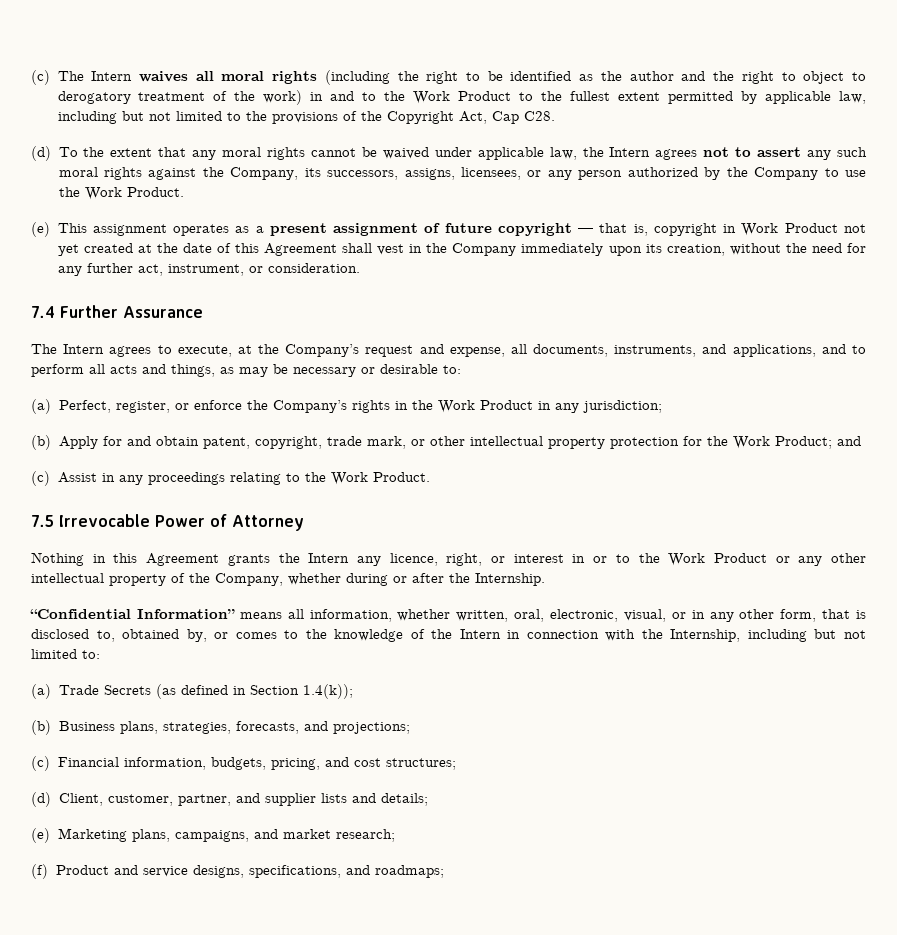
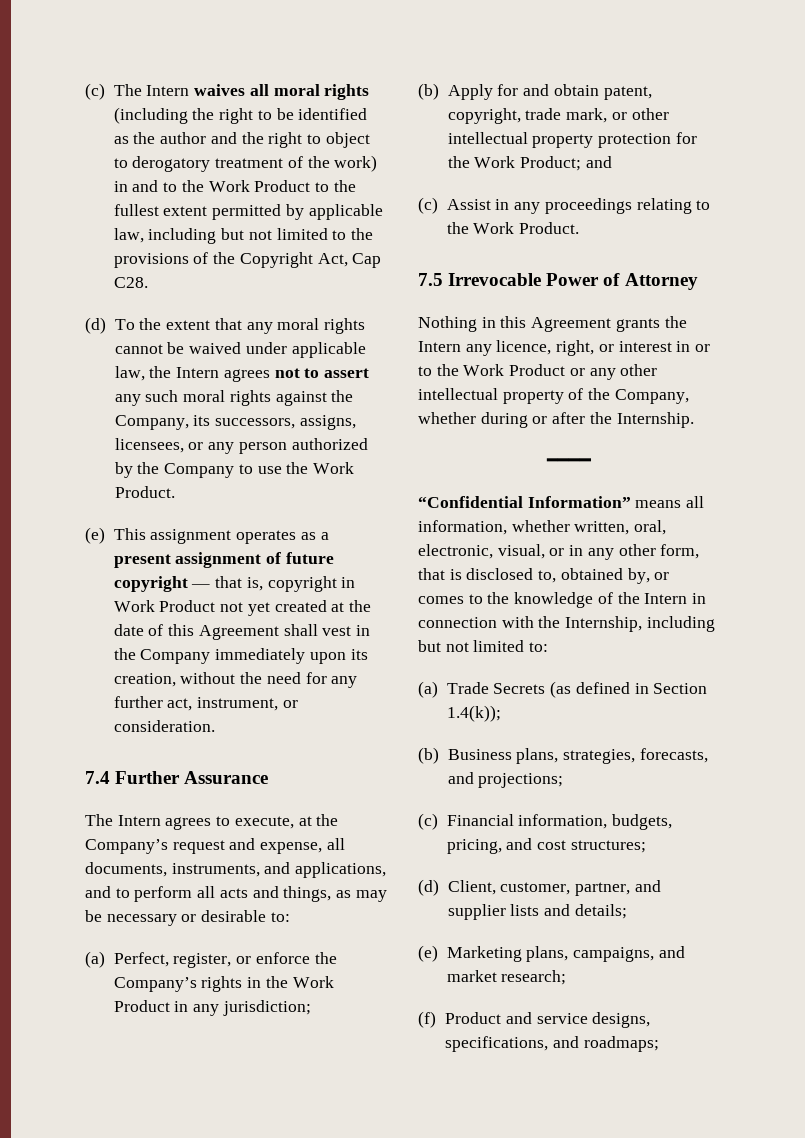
+ ━━━━

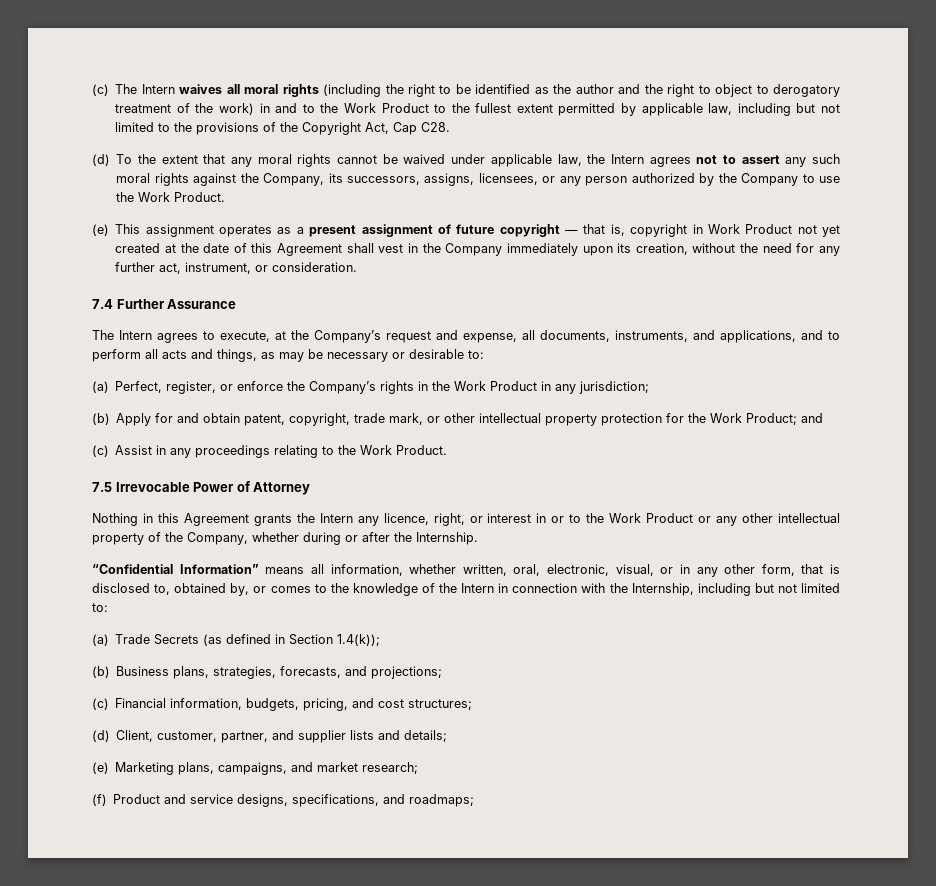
- ━━━━

